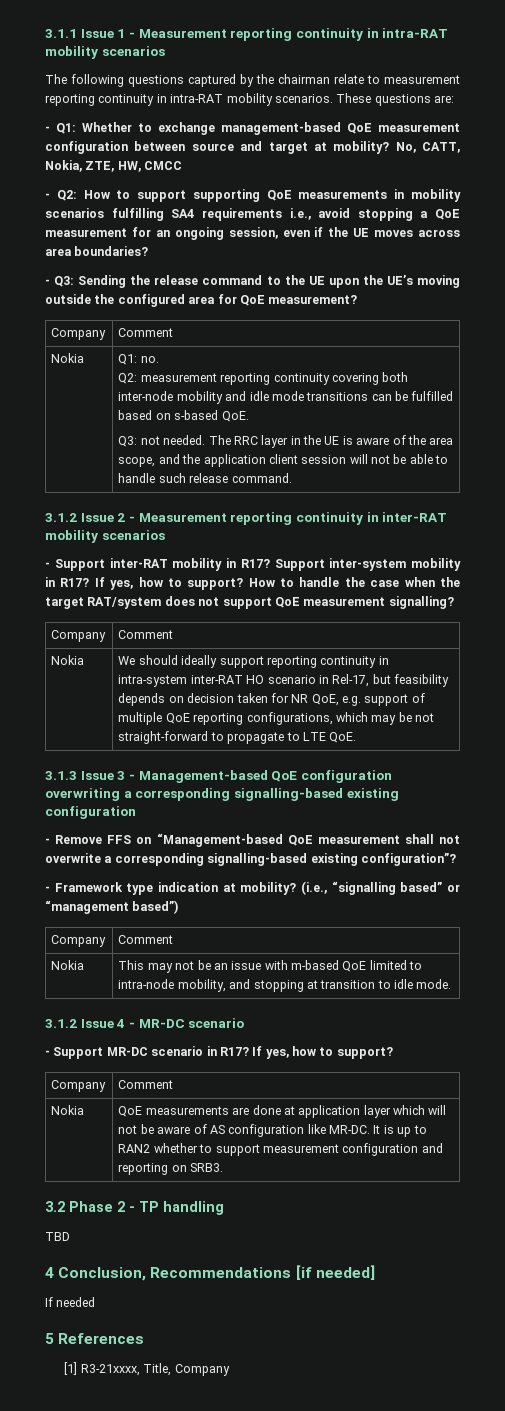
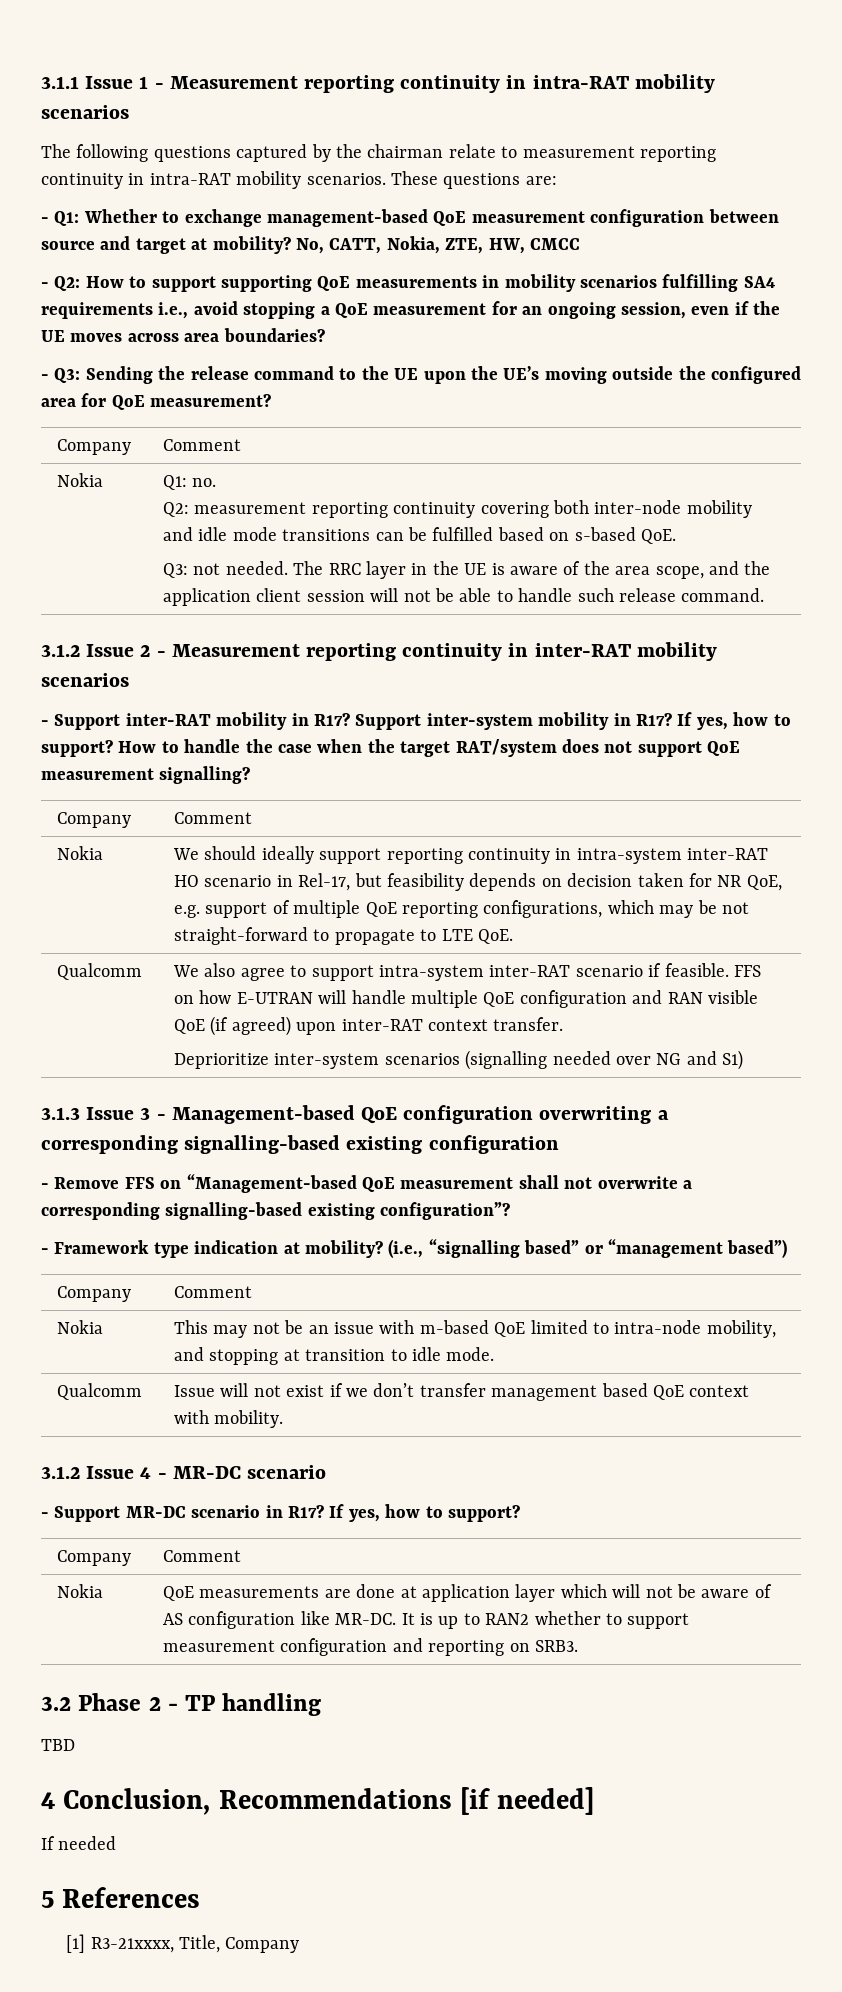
+ Qualcomm | We also agree to support intra-system inter-RAT scenario if feasible. FFS on how E-UTRAN will handle multiple QoE configuration and RAN visible QoE (if agreed) upon inter-RAT context transfer.
+ Deprioritize inter-system scenarios (signalling needed over NG and S1)
+ Qualcomm | Issue will not exist if we don’t transfer management based QoE context with mobility.

